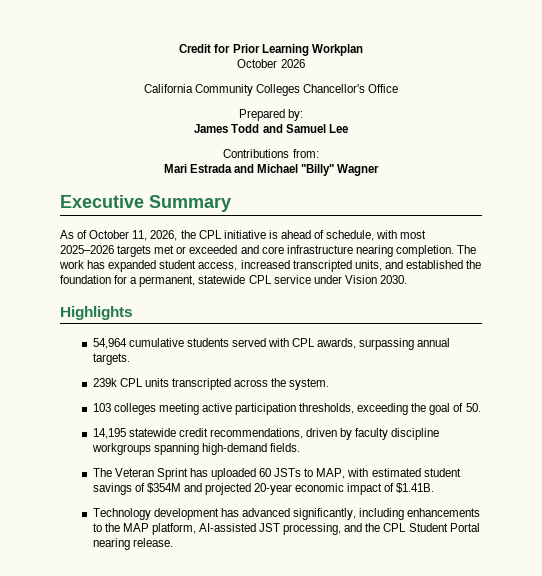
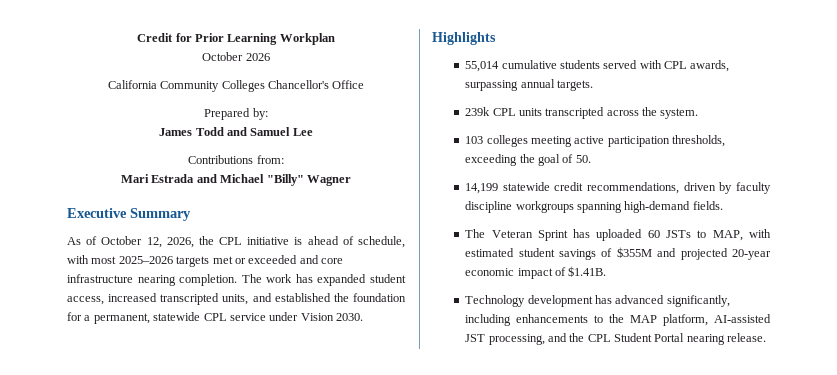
- As of October 11, 2026, the CPL initiative is ahead of schedule, with most 2025–2026 targets met or exceeded and core infrastructure nearing completion.
+ As of October 12, 2026, the CPL initiative is ahead of schedule, with most 2025–2026 targets met or exceeded and core infrastructure nearing completion.
- 54,964 cumulative students served with CPL awards, surpassing annual targets.
+ 55,014 cumulative students served with CPL awards, surpassing annual targets.
- 14,195 statewide credit recommendations, driven by faculty discipline workgroups spanning high-demand fields.
+ 14,199 statewide credit recommendations, driven by faculty discipline workgroups spanning high-demand fields.
- The Veteran Sprint has uploaded 60 JSTs to MAP, with estimated student savings of $354M and projected 20-year economic impact of $1.41B.
+ The Veteran Sprint has uploaded 60 JSTs to MAP, with estimated student savings of $355M and projected 20-year economic impact of $1.41B.

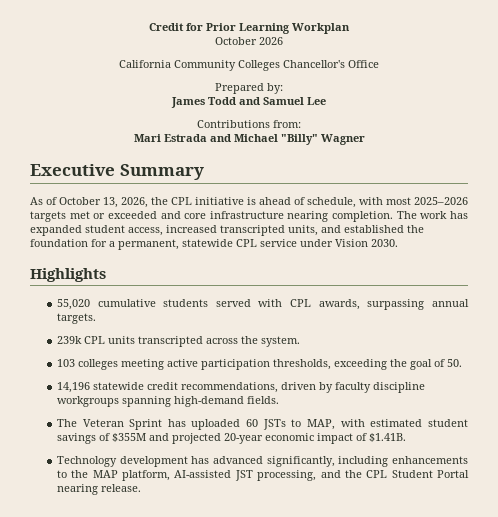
- As of October 12, 2026, the CPL initiative is ahead of schedule, with most 2025–2026 targets met or exceeded and core infrastructure nearing completion.
+ As of October 13, 2026, the CPL initiative is ahead of schedule, with most 2025–2026 targets met or exceeded and core infrastructure nearing completion.
- 55,014 cumulative students served with CPL awards, surpassing annual targets.
+ 55,020 cumulative students served with CPL awards, surpassing annual targets.
- 14,199 statewide credit recommendations, driven by faculty discipline workgroups spanning high-demand fields.
+ 14,196 statewide credit recommendations, driven by faculty discipline workgroups spanning high-demand fields.

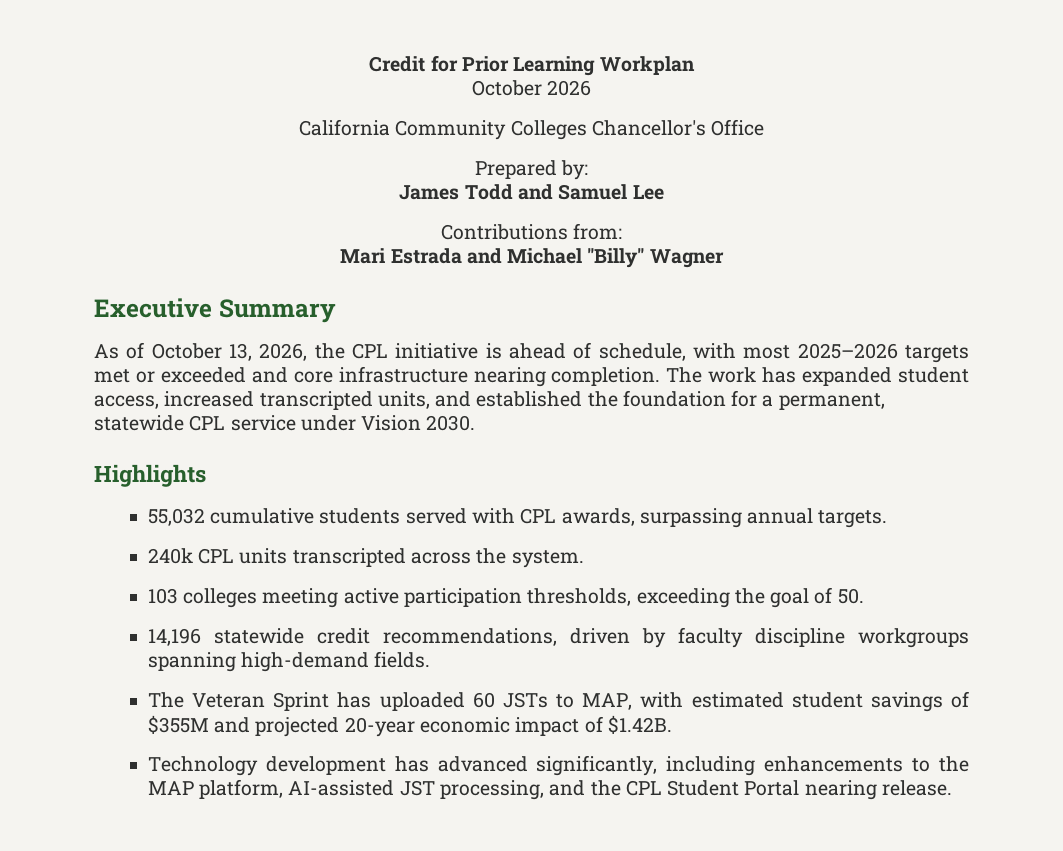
- 55,020 cumulative students served with CPL awards, surpassing annual targets.
+ 55,032 cumulative students served with CPL awards, surpassing annual targets.
- 239k CPL units transcripted across the system.
+ 240k CPL units transcripted across the system.
- The Veteran Sprint has uploaded 60 JSTs to MAP, with estimated student savings of $355M and projected 20-year economic impact of $1.41B.
+ The Veteran Sprint has uploaded 60 JSTs to MAP, with estimated student savings of $355M and projected 20-year economic impact of $1.42B.

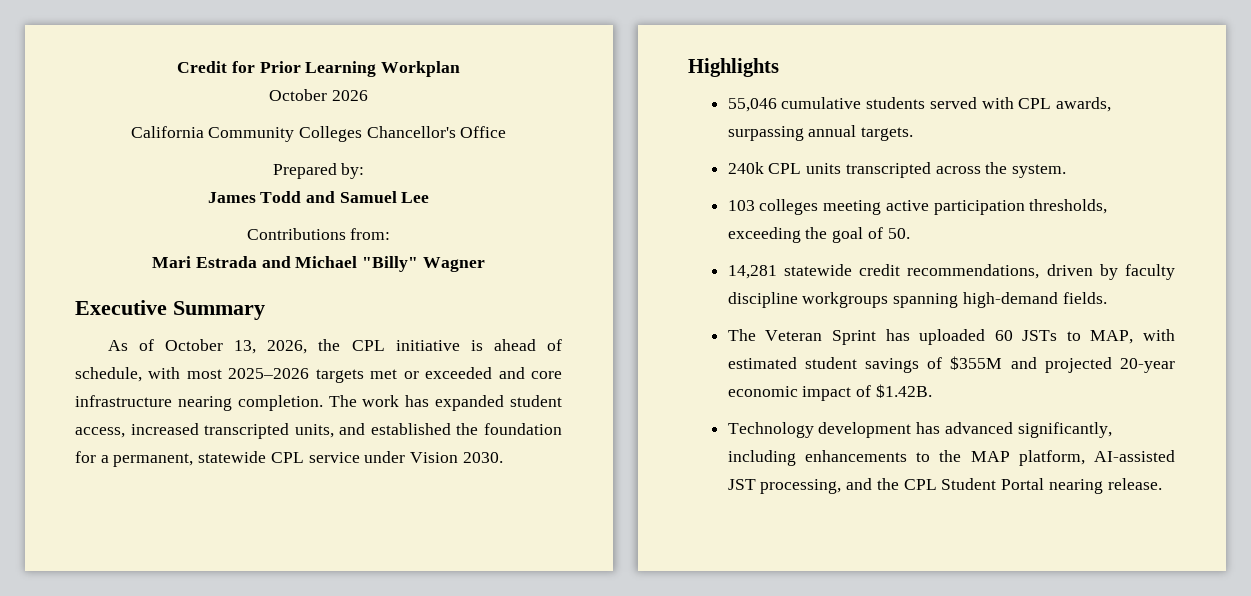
- 55,032 cumulative students served with CPL awards, surpassing annual targets.
+ 55,046 cumulative students served with CPL awards, surpassing annual targets.
- 14,196 statewide credit recommendations, driven by faculty discipline workgroups spanning high-demand fields.
+ 14,281 statewide credit recommendations, driven by faculty discipline workgroups spanning high-demand fields.

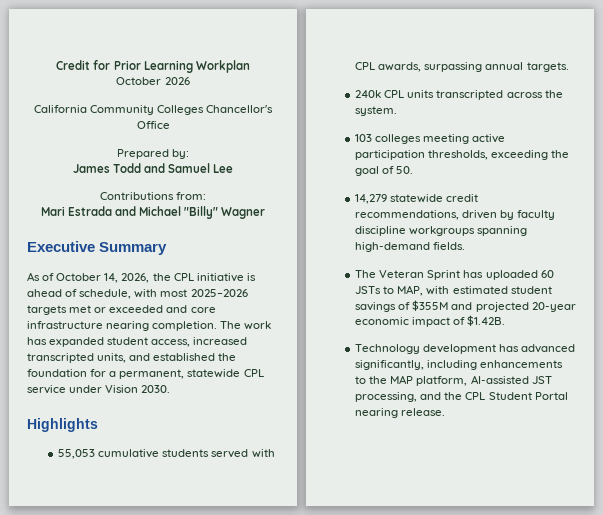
- As of October 13, 2026, the CPL initiative is ahead of schedule, with most 2025–2026 targets met or exceeded and core infrastructure nearing completion.
+ As of October 14, 2026, the CPL initiative is ahead of schedule, with most 2025–2026 targets met or exceeded and core infrastructure nearing completion.
- 55,046 cumulative students served with CPL awards, surpassing annual targets.
+ 55,053 cumulative students served with CPL awards, surpassing annual targets.
- 14,281 statewide credit recommendations, driven by faculty discipline workgroups spanning high-demand fields.
+ 14,279 statewide credit recommendations, driven by faculty discipline workgroups spanning high-demand fields.

